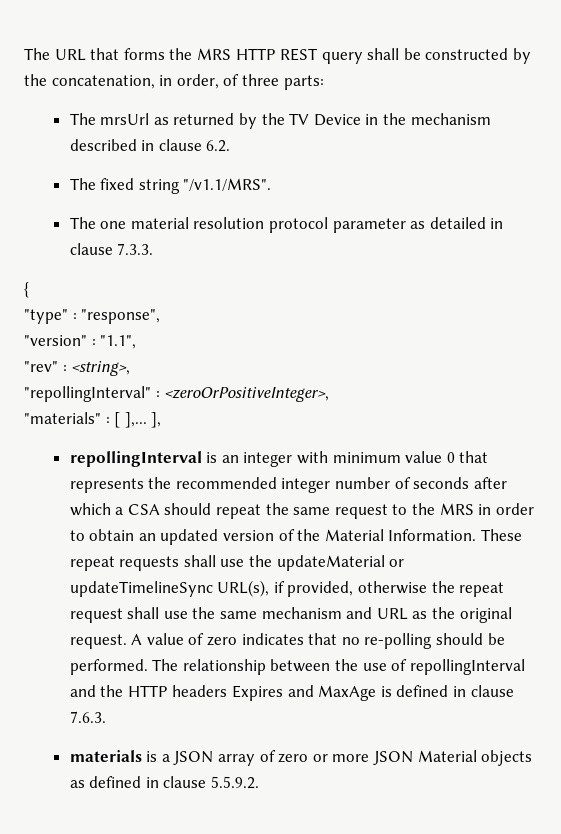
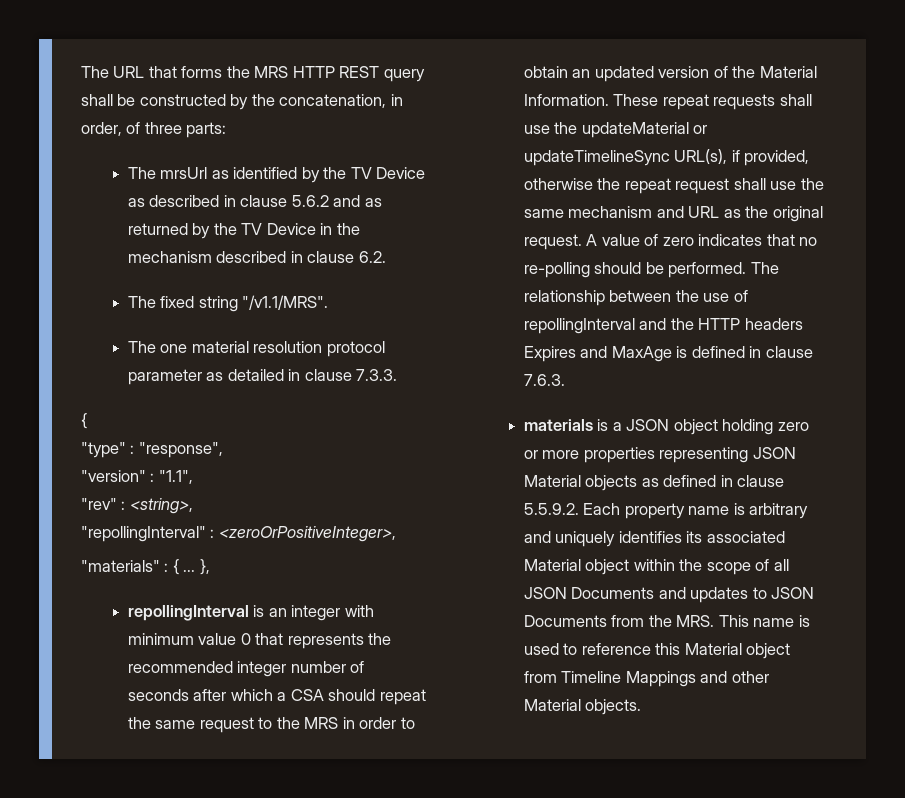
- The mrsUrl as returned by the TV Device in the mechanism described in clause 6.2.
+ The mrsUrl as identified by the TV Device as described in clause 5.6.2 and as returned by the TV Device in the mechanism described in clause 6.2.
- "materials" : [ ],... ],
+ "materials" : { ... },
- materials is a JSON array of zero or more JSON Material objects as defined in clause 5.5.9.2.
+ materials is a JSON object holding zero or more properties representing JSON Material objects as defined in clause 5.5.9.2. Each property name is arbitrary and uniquely identifies its associated Material object within the scope of all JSON Documents and updates to JSON Documents from the MRS. This name is used to reference this Material object from Timeline Mappings and other Material objects.

